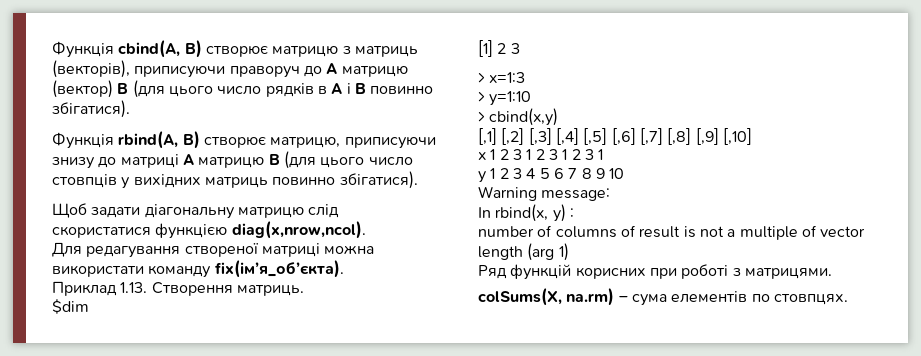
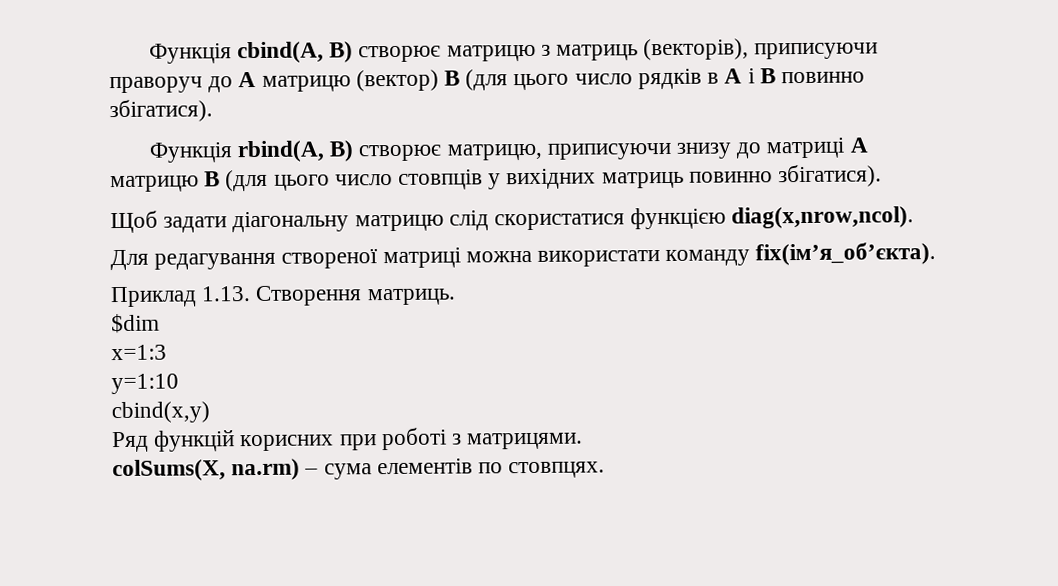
- [1] 2 3
- > x=1:3
+ x=1:3
- > y=1:10
+ y=1:10
- > cbind(x,y)
+ cbind(x,y)
- [,1] [,2] [,3] [,4] [,5] [,6] [,7] [,8] [,9] [,10]
- x 1 2 3 1 2 3 1 2 3 1
- y 1 2 3 4 5 6 7 8 9 10
- Warning message:
- In rbind(x, y) :
- number of columns of result is not a multiple of vector length (arg 1)

